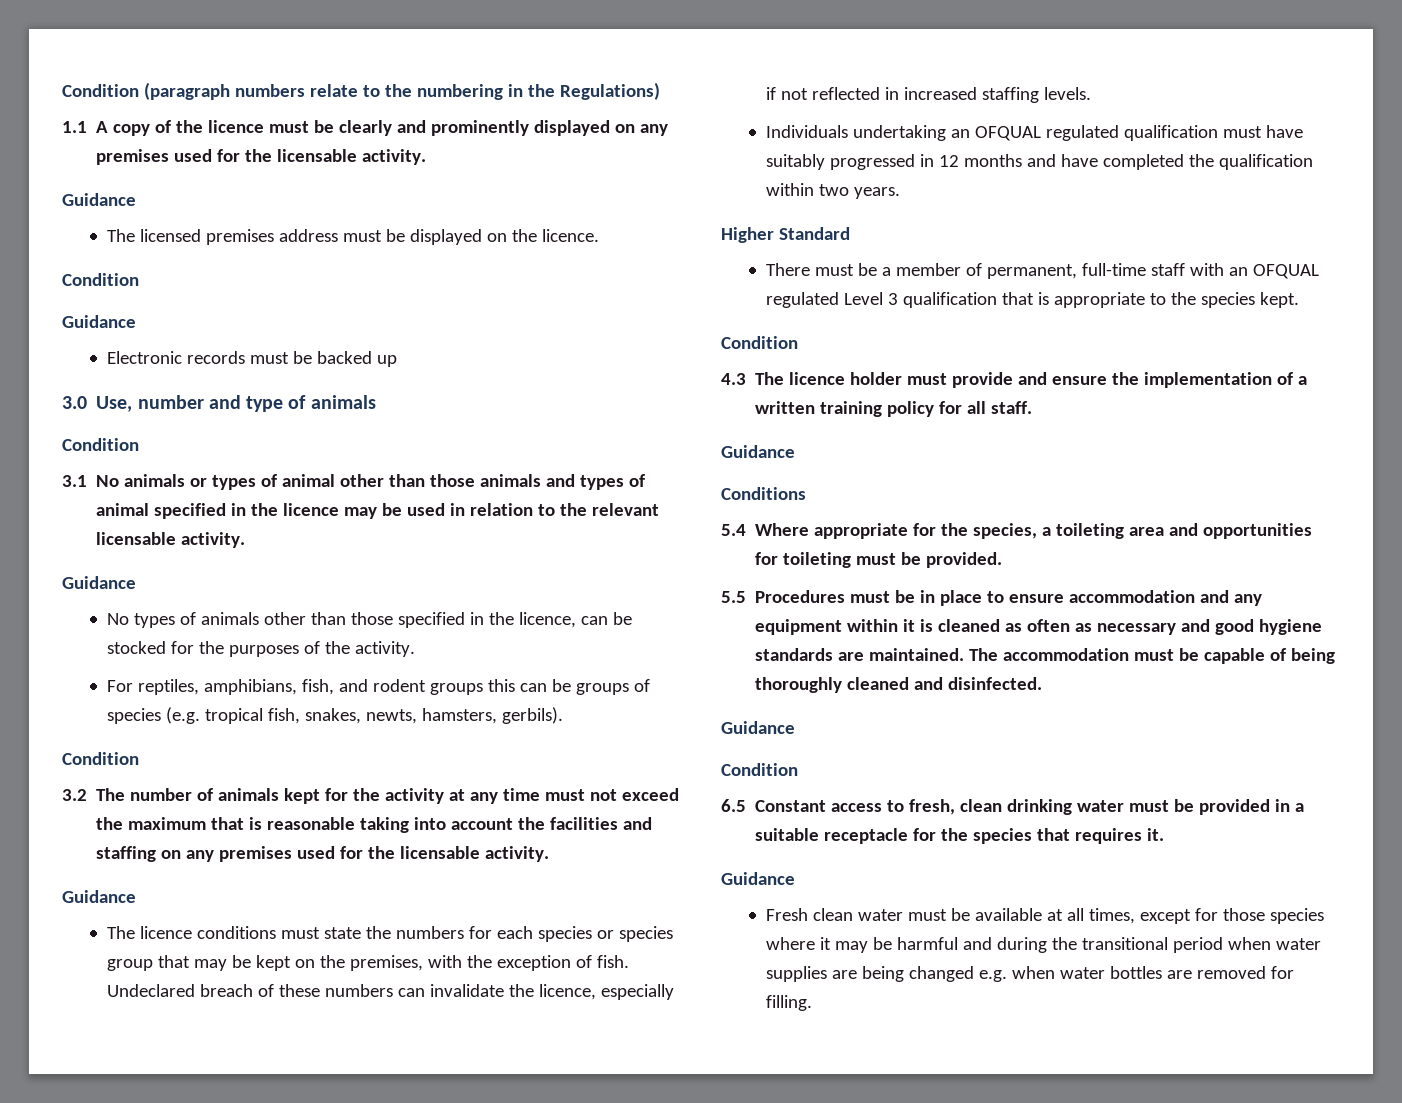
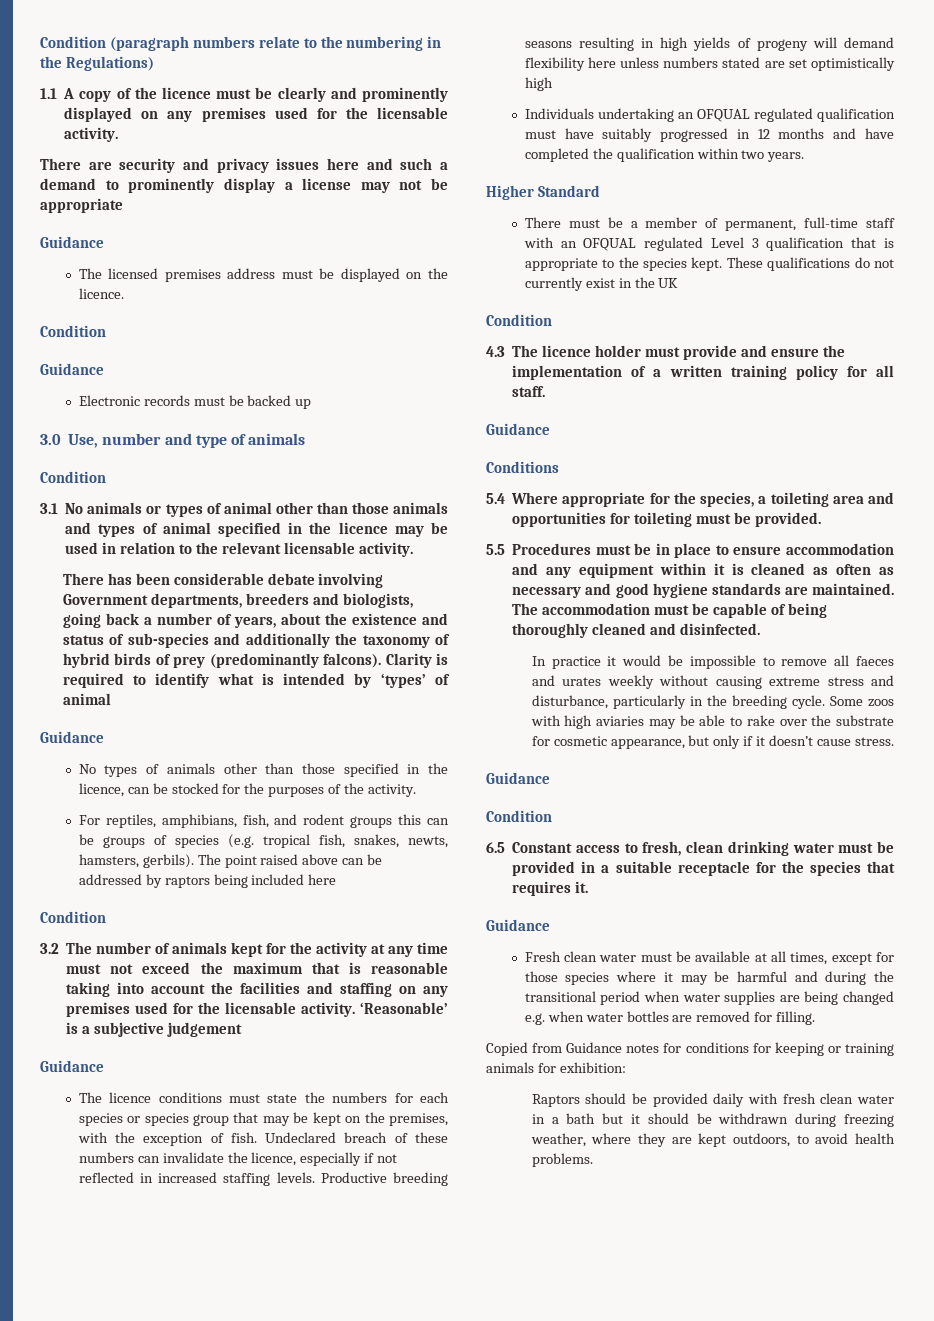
+ There are security and privacy issues here and such a demand to prominently display a license may not be appropriate
+ There has been considerable debate involving Government departments, breeders and biologists, going back a number of years, about the existence and status of sub-species and additionally the taxonomy of hybrid birds of prey (predominantly falcons). Clarity is required to identify what is intended by ‘types’ of animal
+ The point raised above can be addressed by raptors being included here
+ ‘Reasonable’ is a subjective judgement
+ Productive breeding seasons resulting in high yields of progeny will demand flexibility here unless numbers stated are set optimistically high
+ These qualifications do not currently exist in the UK
+ In practice it would be impossible to remove all faeces and urates weekly without causing extreme stress and disturbance, particularly in the breeding cycle. Some zoos with high aviaries may be able to rake over the substrate for cosmetic appearance, but only if it doesn’t cause stress.
+ Copied from Guidance notes for conditions for keeping or training animals for exhibition:
+ Raptors should be provided daily with fresh clean water in a bath but it should be withdrawn during freezing weather, where they are kept outdoors, to avoid health problems.

